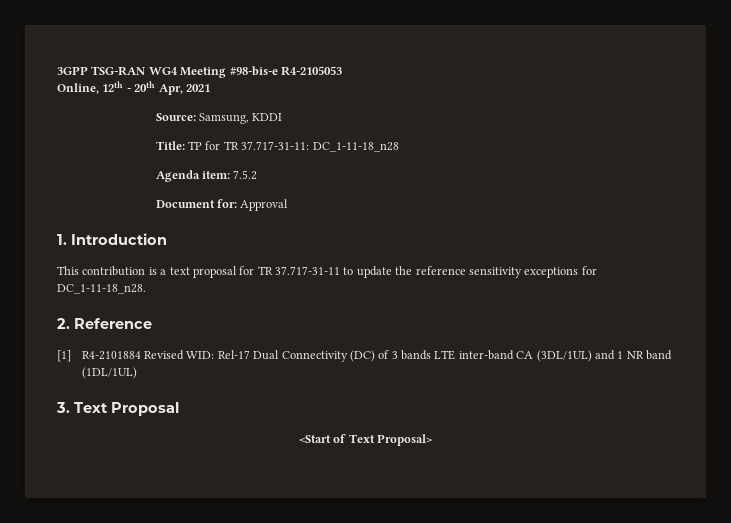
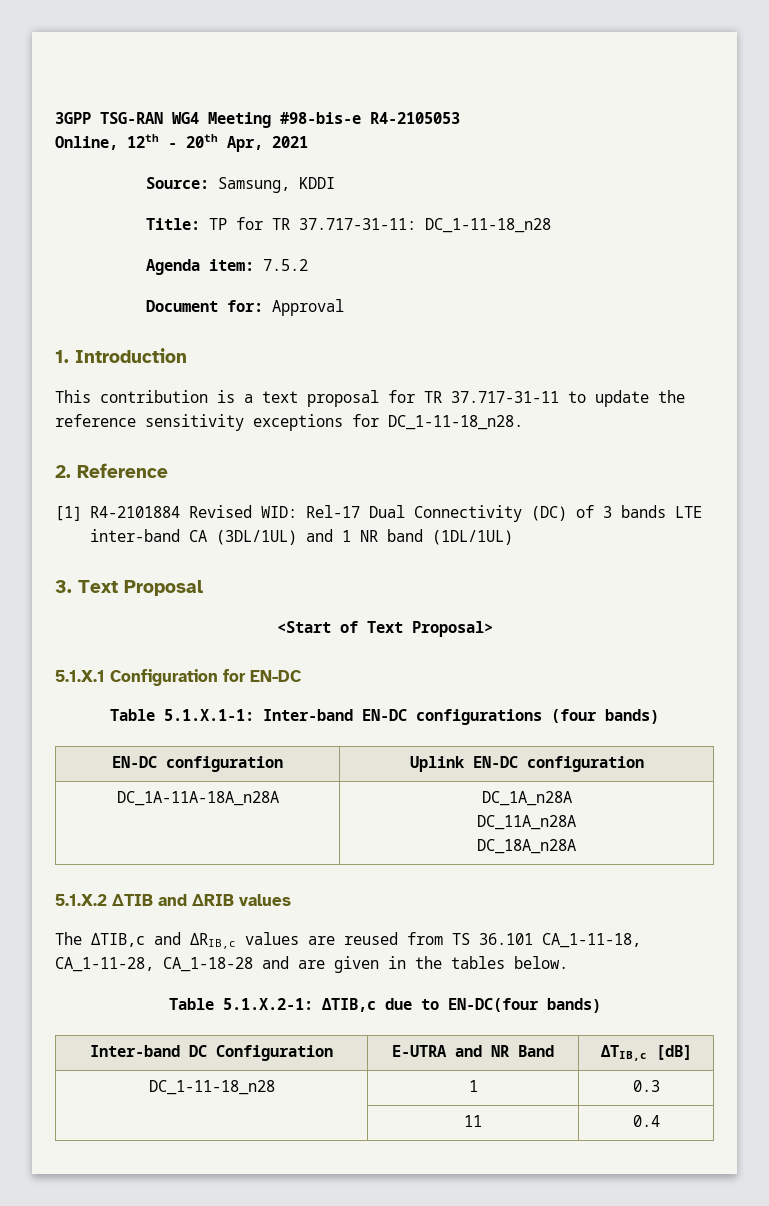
+ 5.1.X.1 Configuration for EN-DC
+ Table 5.1.X.1-1: Inter-band EN-DC configurations (four bands)
+ EN-DC configuration | Uplink EN-DC configuration
+ DC_1A-11A-18A_n28A | DC_1A_n28A
+ DC_11A_n28A
+ DC_18A_n28A
+ 5.1.X.2 ∆TIB and ∆RIB values
+ The ΔTIB,c and ΔRIB,c values are reused from TS 36.101 CA_1-11-18, CA_1-11-28, CA_1-18-28 and are given in the tables below.
+ Table 5.1.X.2-1: ΔTIB,c due to EN-DC(four bands)
+ Inter-band DC Configuration | E-UTRA and NR Band | ΔTIB,c [dB]
+ DC_1-11-18_n28 | 1 | 0.3
+ | 11 | 0.4

